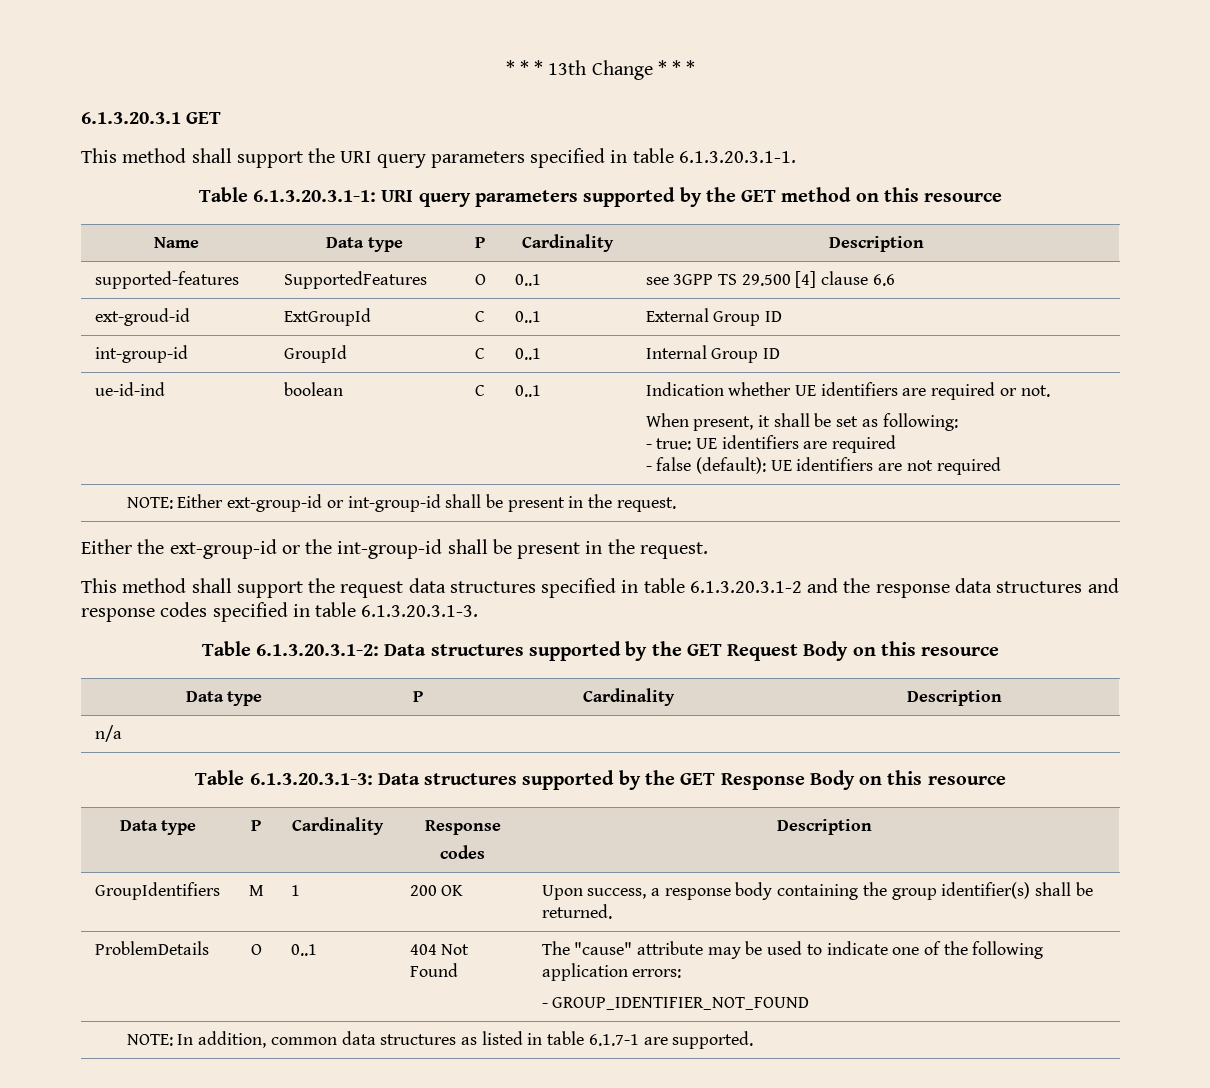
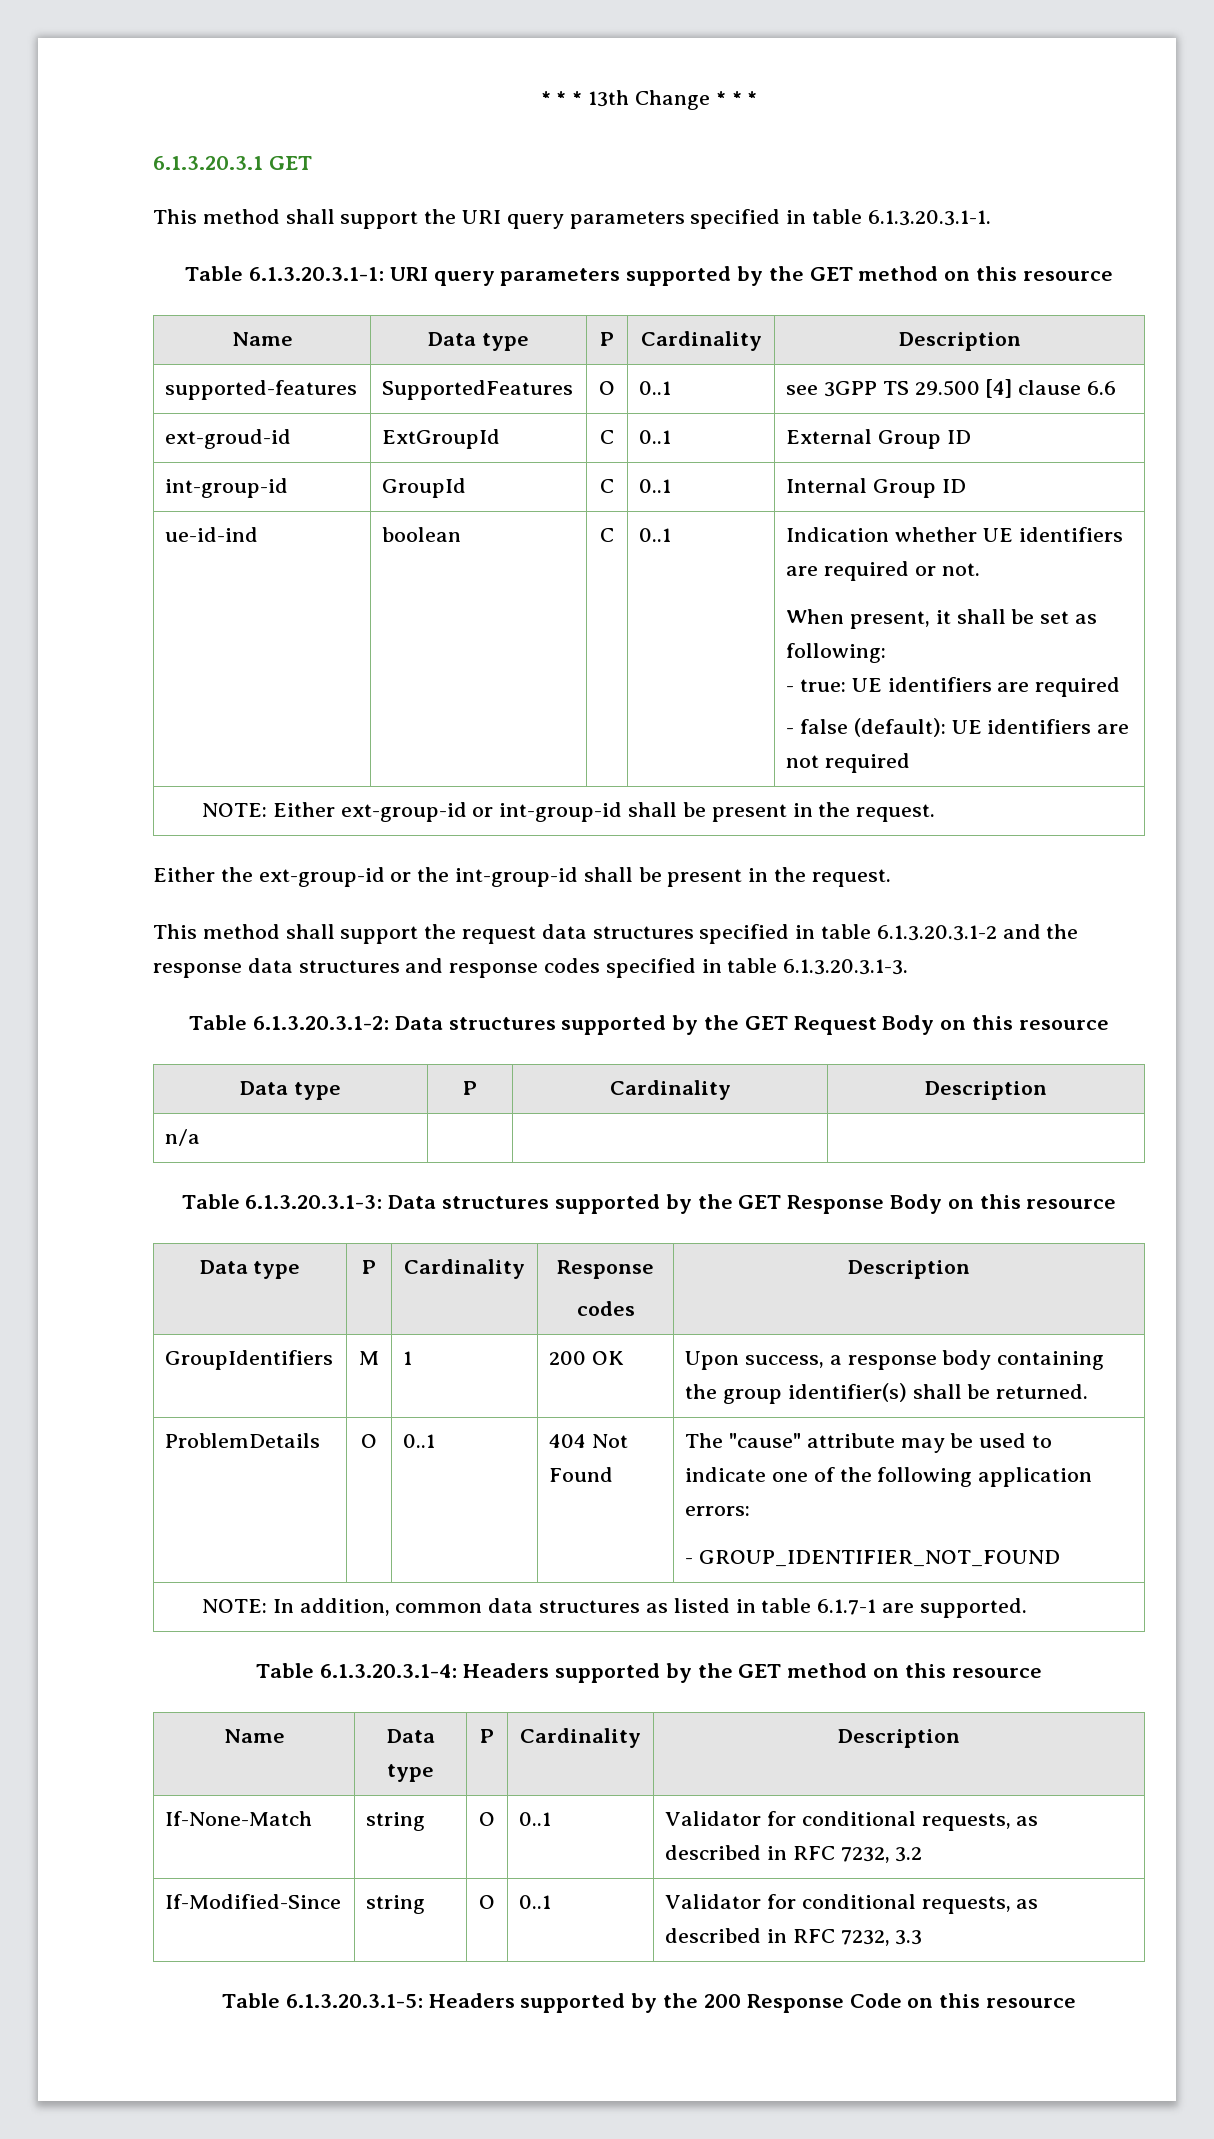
+ Table 6.1.3.20.3.1-4: Headers supported by the GET method on this resource
+ Name | Data type | P | Cardinality | Description
+ If-None-Match | string | O | 0..1 | Validator for conditional requests, as described in RFC 7232, 3.2
+ If-Modified-Since | string | O | 0..1 | Validator for conditional requests, as described in RFC 7232, 3.3
+ Table 6.1.3.20.3.1-5: Headers supported by the 200 Response Code on this resource

